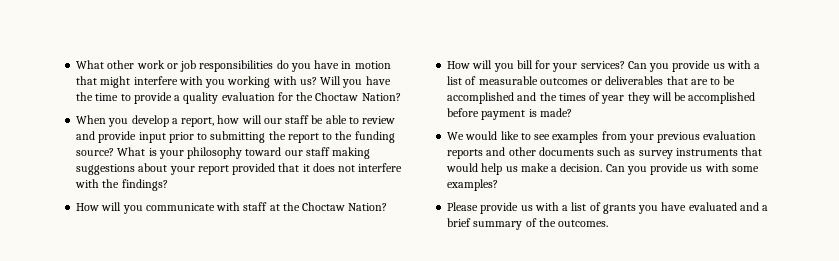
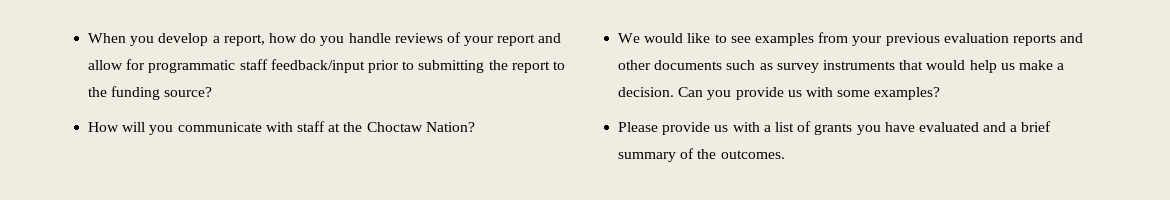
- What other work or job responsibilities do you have in motion that might interfere with you working with us? Will you have the time to provide a quality evaluation for the Choctaw Nation?
- When you develop a report, how will our staff be able to review and provide input prior to submitting the report to the funding source? What is your philosophy toward our staff making suggestions about your report provided that it does not interfere with the findings?
+ When you develop a report, how do you handle reviews of your report and allow for programmatic staff feedback/input prior to submitting the report to the funding source?
- How will you bill for your services? Can you provide us with a list of measurable outcomes or deliverables that are to be accomplished and the times of year they will be accomplished before payment is made?

